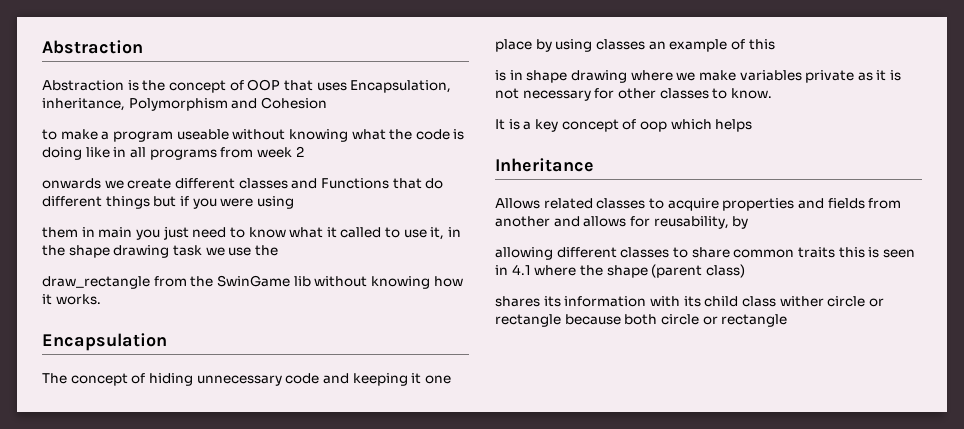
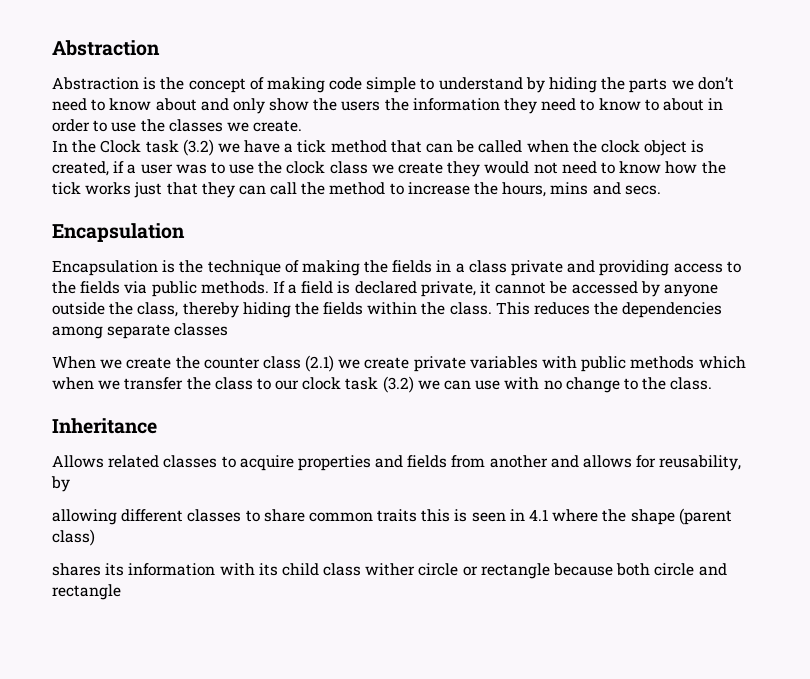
- Abstraction is the concept of OOP that uses Encapsulation, inheritance, Polymorphism and Cohesion
- to make a program useable without knowing what the code is doing like in all programs from week 2
- onwards we create different classes and Functions that do different things but if you were using
- them in main you just need to know what it called to use it, in the shape drawing task we use the
- draw_rectangle from the SwinGame lib without knowing how it works.
+ Abstraction is the concept of making code simple to understand by hiding the parts we don’t need to know about and only show the users the information they need to know to about in order to use the classes we create.
+ In the Clock task (3.2) we have a tick method that can be called when the clock object is created, if a user was to use the clock class we create they would not need to know how the tick works just that they can call the method to increase the hours, mins and secs.
  Encapsulation
- The concept of hiding unnecessary code and keeping it one place by using classes an example of this
- is in shape drawing where we make variables private as it is not necessary for other classes to know.
- It is a key concept of oop which helps
+ Encapsulation is the technique of making the fields in a class private and providing access to the fields via public methods. If a field is declared private, it cannot be accessed by anyone outside the class, thereby hiding the fields within the class. This reduces the dependencies among separate classes
+ When we create the counter class (2.1) we create private variables with public methods which when we transfer the class to our clock task (3.2) we can use with no change to the class.
- shares its information with its child class wither circle or rectangle because both circle or rectangle
+ shares its information with its child class wither circle or rectangle because both circle and rectangle

